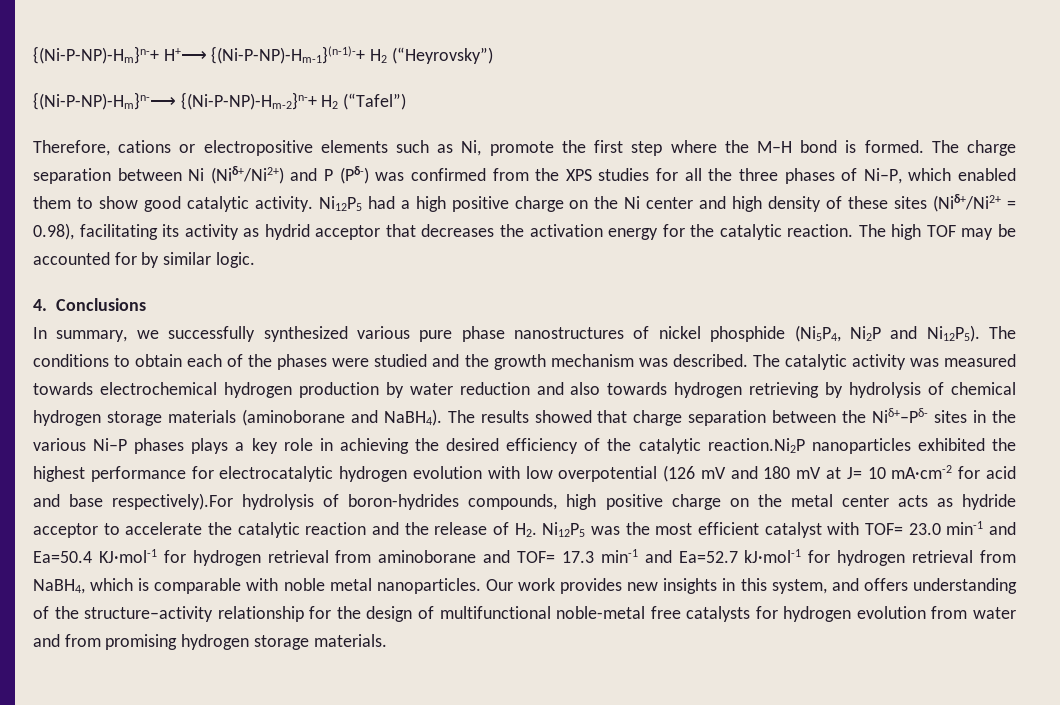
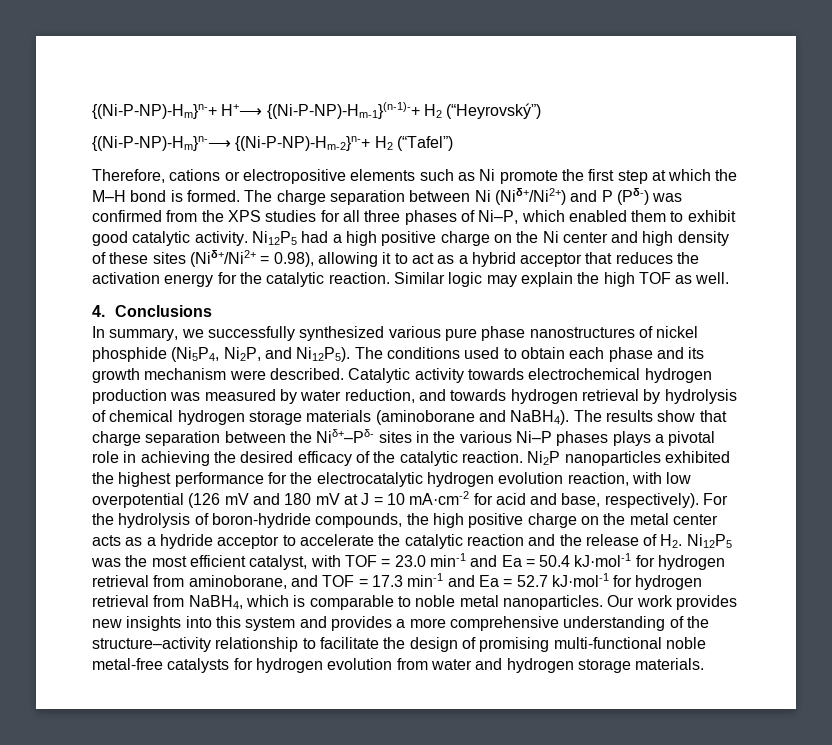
- {(Ni-P-NP)-Hm}n-+ H+⟶ {(Ni-P-NP)-Hm-1}(n-1)-+ H2 (“Heyrovsky”)
+ {(Ni-P-NP)-Hm}n-+ H+⟶ {(Ni-P-NP)-Hm-1}(n-1)-+ H2 (“Heyrovský”)
- Therefore, cations or electropositive elements such as Ni, promote the first step where the M–H bond is formed.
+ Therefore, cations or electropositive elements such as Ni promote the first step at which the M–H bond is formed.
- The charge separation between Ni (Niδ+/Ni2+) and P (Pδ-) was confirmed from the XPS studies for all the three phases of Ni–P, which enabled them to show good catalytic activity.
+ The charge separation between Ni (Niδ+/Ni2+) and P (Pδ-) was confirmed from the XPS studies for all three phases of Ni–P, which enabled them to exhibit good catalytic activity.
- Ni12P5 had a high positive charge on the Ni center and high density of these sites (Niδ+/Ni2+ = 0.98), facilitating its activity as hydrid acceptor that decreases the activation energy for the catalytic reaction.
+ Ni12P5 had a high positive charge on the Ni center and high density of these sites (Niδ+/Ni2+ = 0.98), allowing it to act as a hybrid acceptor that reduces the activation energy for the catalytic reaction.
- The high TOF may be accounted for by similar logic.
+ Similar logic may explain the high TOF as well.
- In summary, we successfully synthesized various pure phase nanostructures of nickel phosphide (Ni5P4, Ni2P and Ni12P5).
+ In summary, we successfully synthesized various pure phase nanostructures of nickel phosphide (Ni5P4, Ni2P, and Ni12P5).
- The conditions to obtain each of the phases were studied and the growth mechanism was described. The catalytic activity was measured towards electrochemical hydrogen production by water reduction and also towards hydrogen retrieving by hydrolysis of chemical hydrogen storage materials (aminoborane and NaBH4).
+ The conditions used to obtain each phase and its growth mechanism were described. Catalytic activity towards electrochemical hydrogen production was measured by water reduction, and towards hydrogen retrieval by hydrolysis of chemical hydrogen storage materials (aminoborane and NaBH4).
- The results showed that charge separation between the Niδ+–Pδ- sites in the various Ni–P phases plays a key role in achieving the desired efficiency of the catalytic reaction.Ni2P nanoparticles exhibited the highest performance for electrocatalytic hydrogen evolution with low overpotential (126 mV and 180 mV at J= 10 mA·cm-2 for acid and base respectively).For hydrolysis of boron-hydrides compounds, high positive charge on the metal center acts as hydride acceptor to accelerate the catalytic reaction and the release of H2. Ni12P5 was the most efficient catalyst with TOF= 23.0 min-1 and Ea=50.4 KJ·mol-1 for hydrogen retrieval from aminoborane and TOF= 17.3 min-1 and Ea=52.7 kJ·mol-1 for hydrogen retrieval from NaBH4, which is comparable with noble metal nanoparticles.
+ The results show that charge separation between the Niδ+–Pδ- sites in the various Ni–P phases plays a pivotal role in achieving the desired efficacy of the catalytic reaction. Ni2P nanoparticles exhibited the highest performance for the electrocatalytic hydrogen evolution reaction, with low overpotential (126 mV and 180 mV at J = 10 mA·cm-2 for acid and base, respectively). For the hydrolysis of boron-hydride compounds, the high positive charge on the metal center acts as a hydride acceptor to accelerate the catalytic reaction and the release of H2. Ni12P5 was the most efficient catalyst, with TOF = 23.0 min-1 and Ea = 50.4 kJ·mol-1 for hydrogen retrieval from aminoborane, and TOF = 17.3 min-1 and Ea = 52.7 kJ·mol-1 for hydrogen retrieval from NaBH4, which is comparable to noble metal nanoparticles.
- Our work provides new insights in this system, and offers understanding of the structure–activity relationship for the design of multifunctional noble-metal free catalysts for hydrogen evolution from water and from promising hydrogen storage materials.
+ Our work provides new insights into this system and provides a more comprehensive understanding of the structure–activity relationship to facilitate the design of promising multi-functional noble metal-free catalysts for hydrogen evolution from water and hydrogen storage materials.

